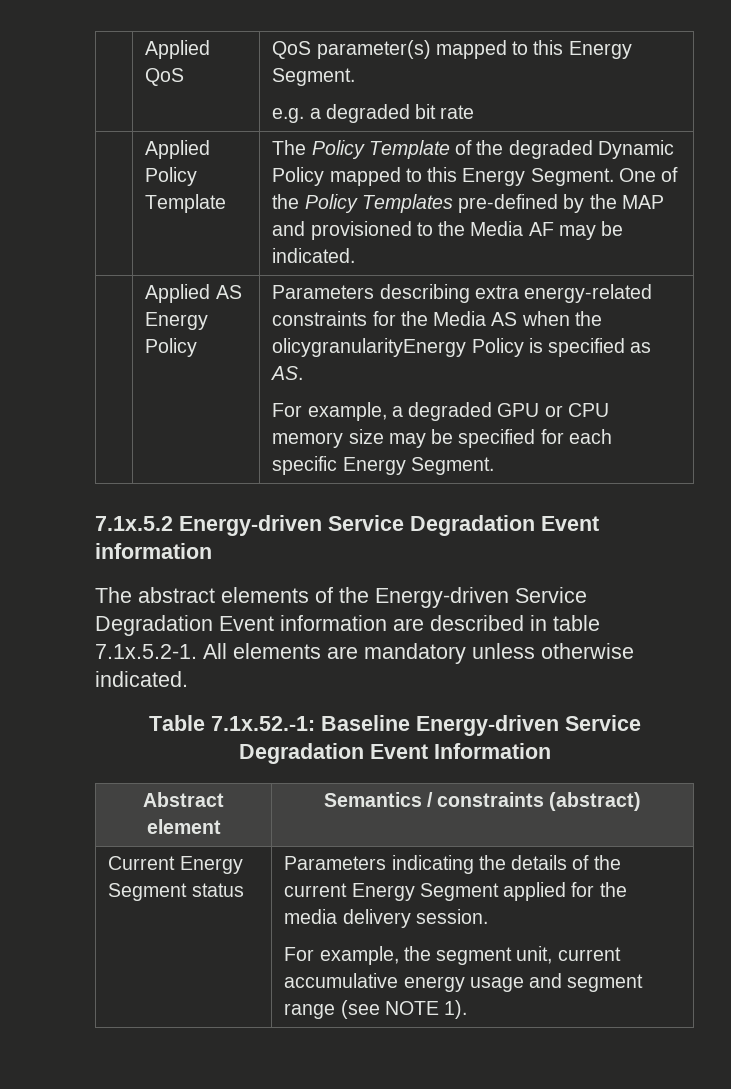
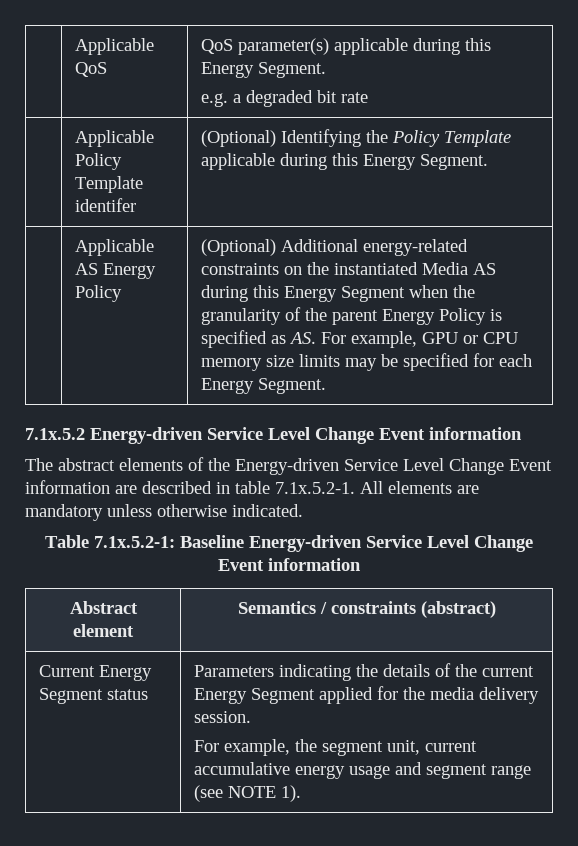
- | Applied QoS | QoS parameter(s) mapped to this Energy Segment.
+ | Applicable QoS | QoS parameter(s) applicable during this Energy Segment.
- | Applied Policy Template | The Policy Template of the degraded Dynamic Policy mapped to this Energy Segment. One of the Policy Templates pre-defined by the MAP and provisioned to the Media AF may be indicated.
- | Applied AS Energy Policy | Parameters describing extra energy-related constraints for the Media AS when the olicygranularityEnergy Policy is specified as AS.
- For example, a degraded GPU or CPU memory size may be specified for each specific Energy Segment.
+ | Applicable Policy Template identifer | (Optional) Identifying the Policy Template applicable during this Energy Segment.
+ | Applicable AS Energy Policy | (Optional) Additional energy-related constraints on the instantiated Media AS during this Energy Segment when the granularity of the parent Energy Policy is specified as AS. For example, GPU or CPU memory size limits may be specified for each Energy Segment.
- 7.1x.5.2 Energy-driven Service Degradation Event information
+ 7.1x.5.2 Energy-driven Service Level Change Event information
- The abstract elements of the Energy-driven Service Degradation Event information are described in table 7.1x.5.2-1. All elements are mandatory unless otherwise indicated.
+ The abstract elements of the Energy-driven Service Level Change Event information are described in table 7.1x.5.2-1. All elements are mandatory unless otherwise indicated.
- Table 7.1x.52.-1: Baseline Energy-driven Service Degradation Event Information
+ Table 7.1x.5.2-1: Baseline Energy-driven Service Level Change Event information

